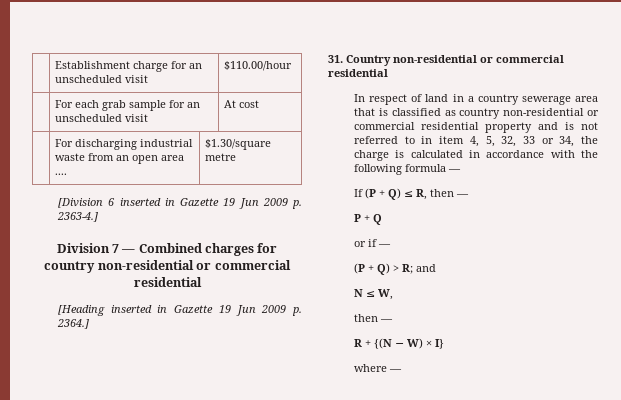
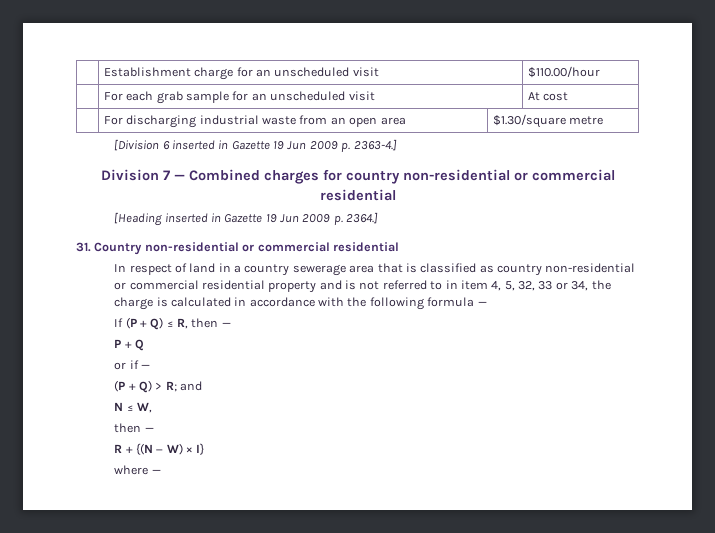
- | For discharging industrial waste from an open area .... | $1.30/square metre
+ | For discharging industrial waste from an open area | $1.30/square metre

